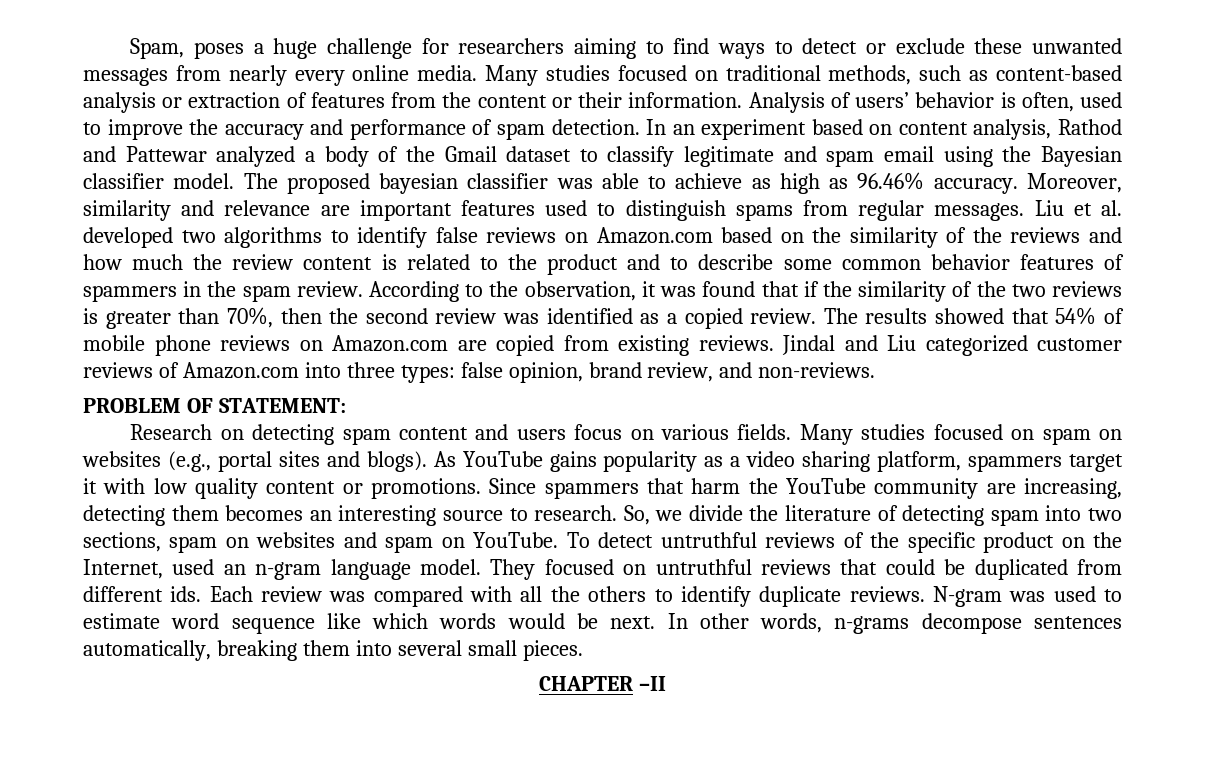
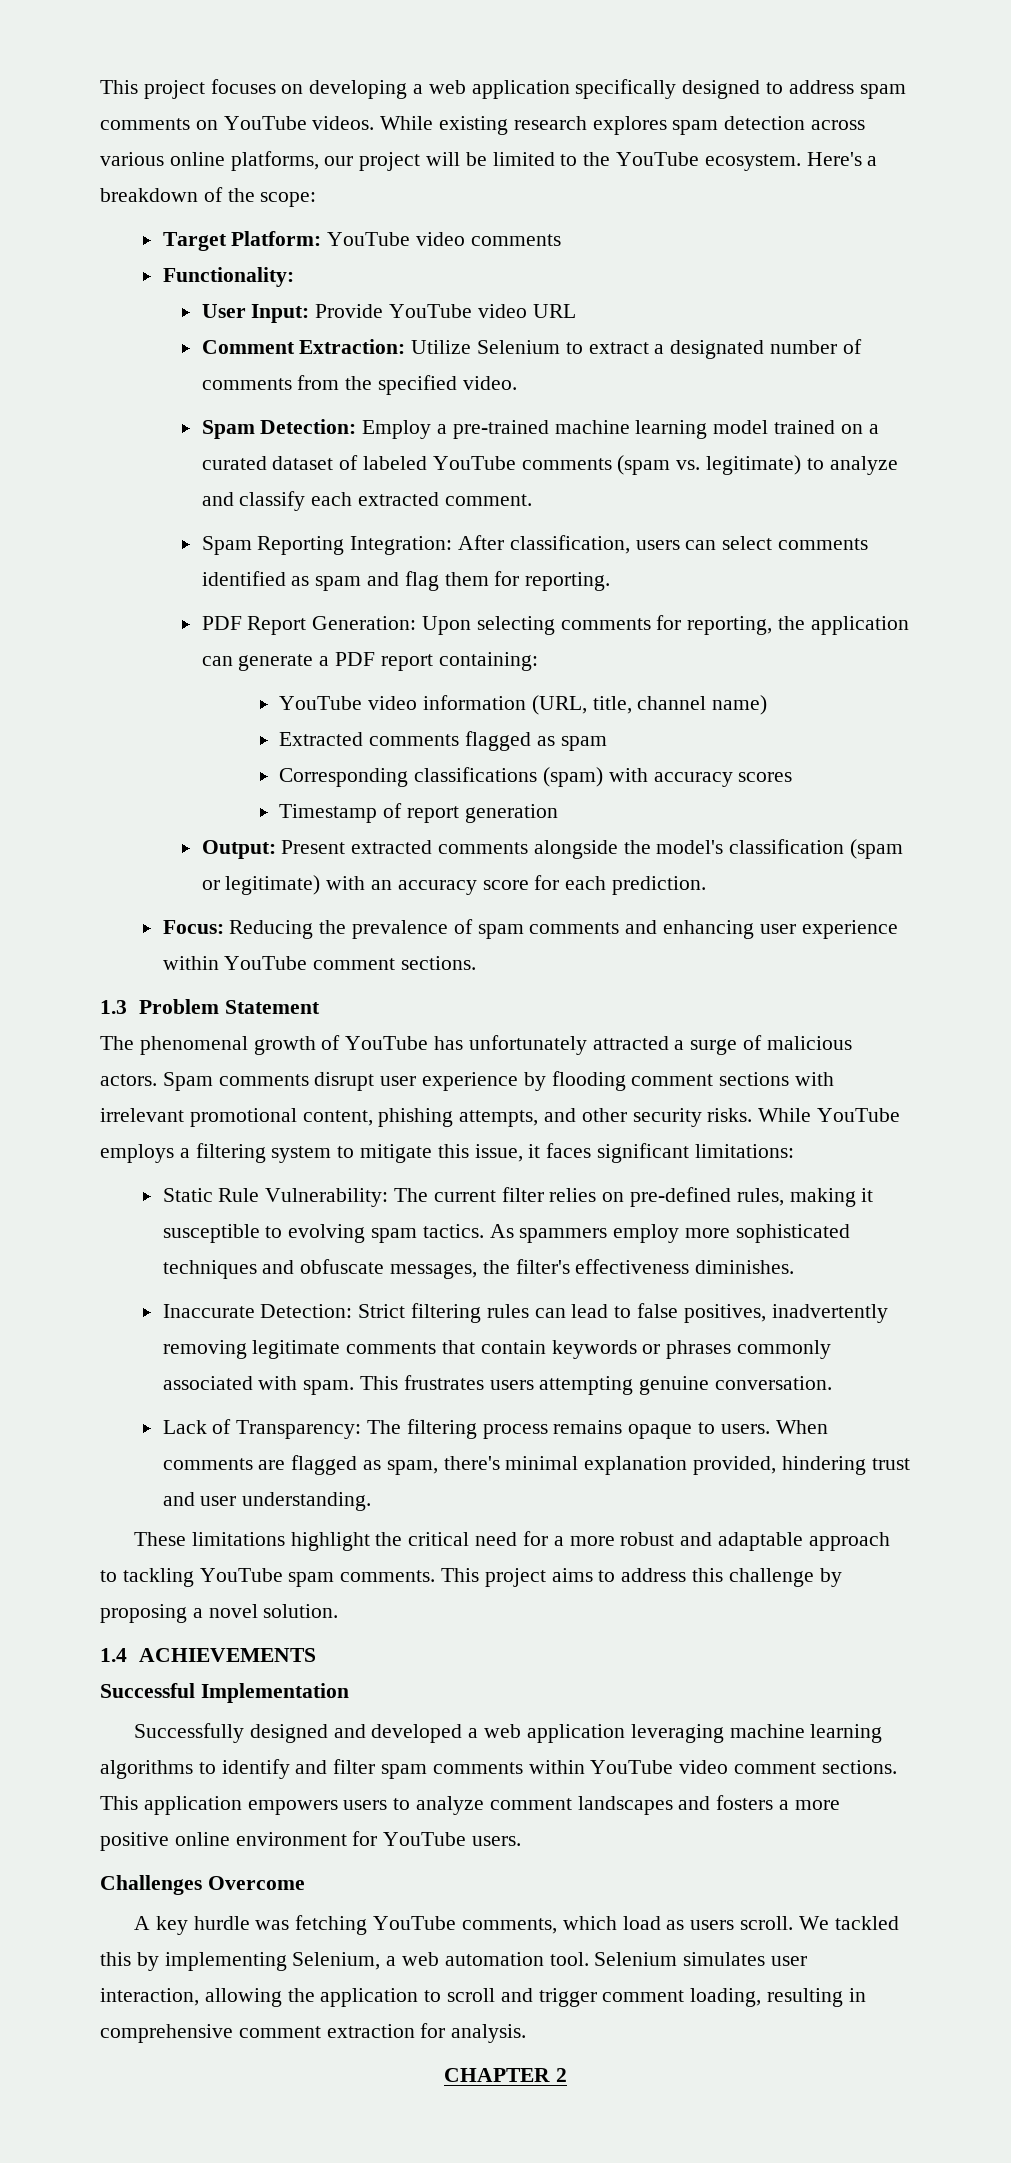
- Spam, poses a huge challenge for researchers aiming to find ways to detect or exclude these unwanted messages from nearly every online media. Many studies focused on traditional methods, such as content-based analysis or extraction of features from the content or their information. Analysis of users’ behavior is often, used to improve the accuracy and performance of spam detection. In an experiment based on content analysis, Rathod and Pattewar analyzed a body of the Gmail dataset to classify legitimate and spam email using the Bayesian classifier model. The proposed bayesian classifier was able to achieve as high as 96.46% accuracy. Moreover, similarity and relevance are important features used to distinguish spams from regular messages. Liu et al. developed two algorithms to identify false reviews on Amazon.com based on the similarity of the reviews and how much the review content is related to the product and to describe some common behavior features of spammers in the spam review. According to the observation, it was found that if the similarity of the two reviews is greater than 70%, then the second review was identified as a copied review. The results showed that 54% of mobile phone reviews on Amazon.com are copied from existing reviews. Jindal and Liu categorized customer reviews of Amazon.com into three types: false opinion, brand review, and non-reviews.
- PROBLEM OF STATEMENT:
- Research on detecting spam content and users focus on various fields. Many studies focused on spam on websites (e.g., portal sites and blogs). As YouTube gains popularity as a video sharing platform, spammers target it with low quality content or promotions. Since spammers that harm the YouTube community are increasing, detecting them becomes an interesting source to research. So, we divide the literature of detecting spam into two sections, spam on websites and spam on YouTube. To detect untruthful reviews of the specific product on the Internet, used an n-gram language model. They focused on untruthful reviews that could be duplicated from different ids. Each review was compared with all the others to identify duplicate reviews. N-gram was used to estimate word sequence like which words would be next. In other words, n-grams decompose sentences automatically, breaking them into several small pieces.
+ This project focuses on developing a web application specifically designed to address spam comments on YouTube videos. While existing research explores spam detection across various online platforms, our project will be limited to the YouTube ecosystem. Here's a breakdown of the scope:
+ Target Platform: YouTube video comments
+ Functionality:
+ User Input: Provide YouTube video URL
+ Comment Extraction: Utilize Selenium to extract a designated number of comments from the specified video.
+ Spam Detection: Employ a pre-trained machine learning model trained on a curated dataset of labeled YouTube comments (spam vs. legitimate) to analyze and classify each extracted comment.
+ Spam Reporting Integration: After classification, users can select comments identified as spam and flag them for reporting.
+ PDF Report Generation: Upon selecting comments for reporting, the application can generate a PDF report containing:
+ YouTube video information (URL, title, channel name)
+ Extracted comments flagged as spam
+ Corresponding classifications (spam) with accuracy scores
+ Timestamp of report generation
+ Output: Present extracted comments alongside the model's classification (spam or legitimate) with an accuracy score for each prediction.
+ Focus: Reducing the prevalence of spam comments and enhancing user experience within YouTube comment sections.
+ 1.3 Problem Statement
+ The phenomenal growth of YouTube has unfortunately attracted a surge of malicious actors. Spam comments disrupt user experience by flooding comment sections with irrelevant promotional content, phishing attempts, and other security risks. While YouTube employs a filtering system to mitigate this issue, it faces significant limitations:
+ Static Rule Vulnerability: The current filter relies on pre-defined rules, making it susceptible to evolving spam tactics. As spammers employ more sophisticated techniques and obfuscate messages, the filter's effectiveness diminishes.
+ Inaccurate Detection: Strict filtering rules can lead to false positives, inadvertently removing legitimate comments that contain keywords or phrases commonly associated with spam. This frustrates users attempting genuine conversation.
+ Lack of Transparency: The filtering process remains opaque to users. When comments are flagged as spam, there's minimal explanation provided, hindering trust and user understanding.
+ These limitations highlight the critical need for a more robust and adaptable approach to tackling YouTube spam comments. This project aims to address this challenge by proposing a novel solution.
+ 1.4 ACHIEVEMENTS
+ Successful Implementation
+ Successfully designed and developed a web application leveraging machine learning algorithms to identify and filter spam comments within YouTube video comment sections. This application empowers users to analyze comment landscapes and fosters a more positive online environment for YouTube users.
+ Challenges Overcome
+ A key hurdle was fetching YouTube comments, which load as users scroll. We tackled this by implementing Selenium, a web automation tool. Selenium simulates user interaction, allowing the application to scroll and trigger comment loading, resulting in comprehensive comment extraction for analysis.
- CHAPTER –II
+ CHAPTER 2

